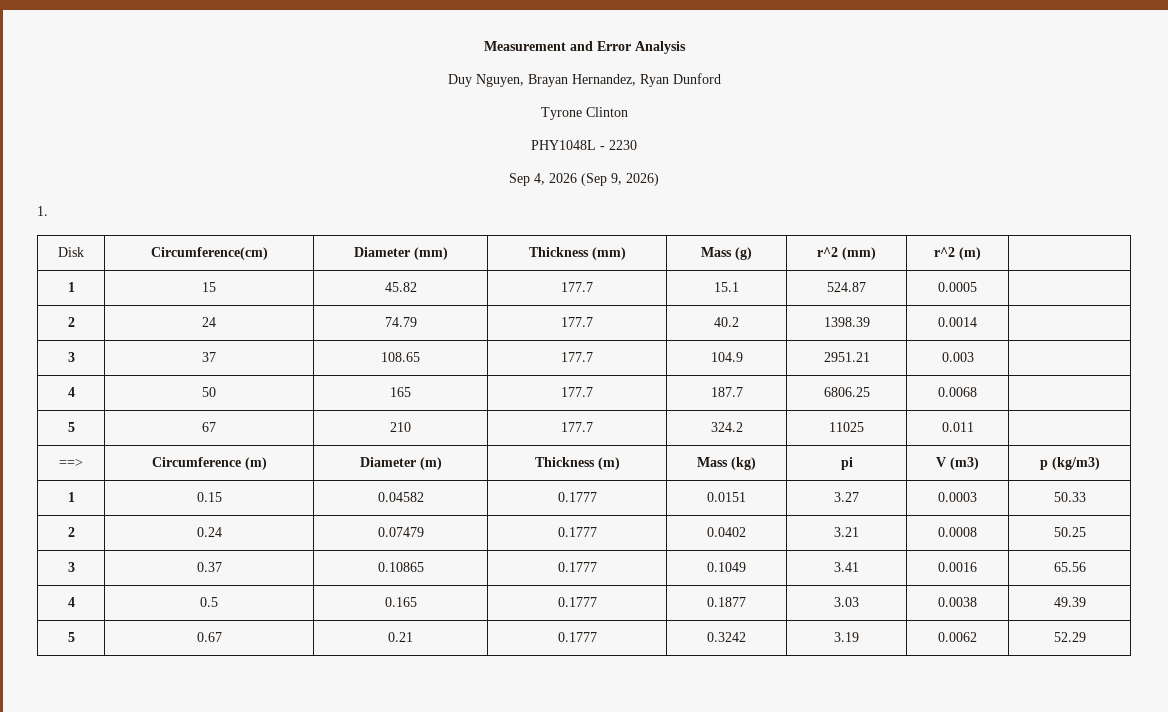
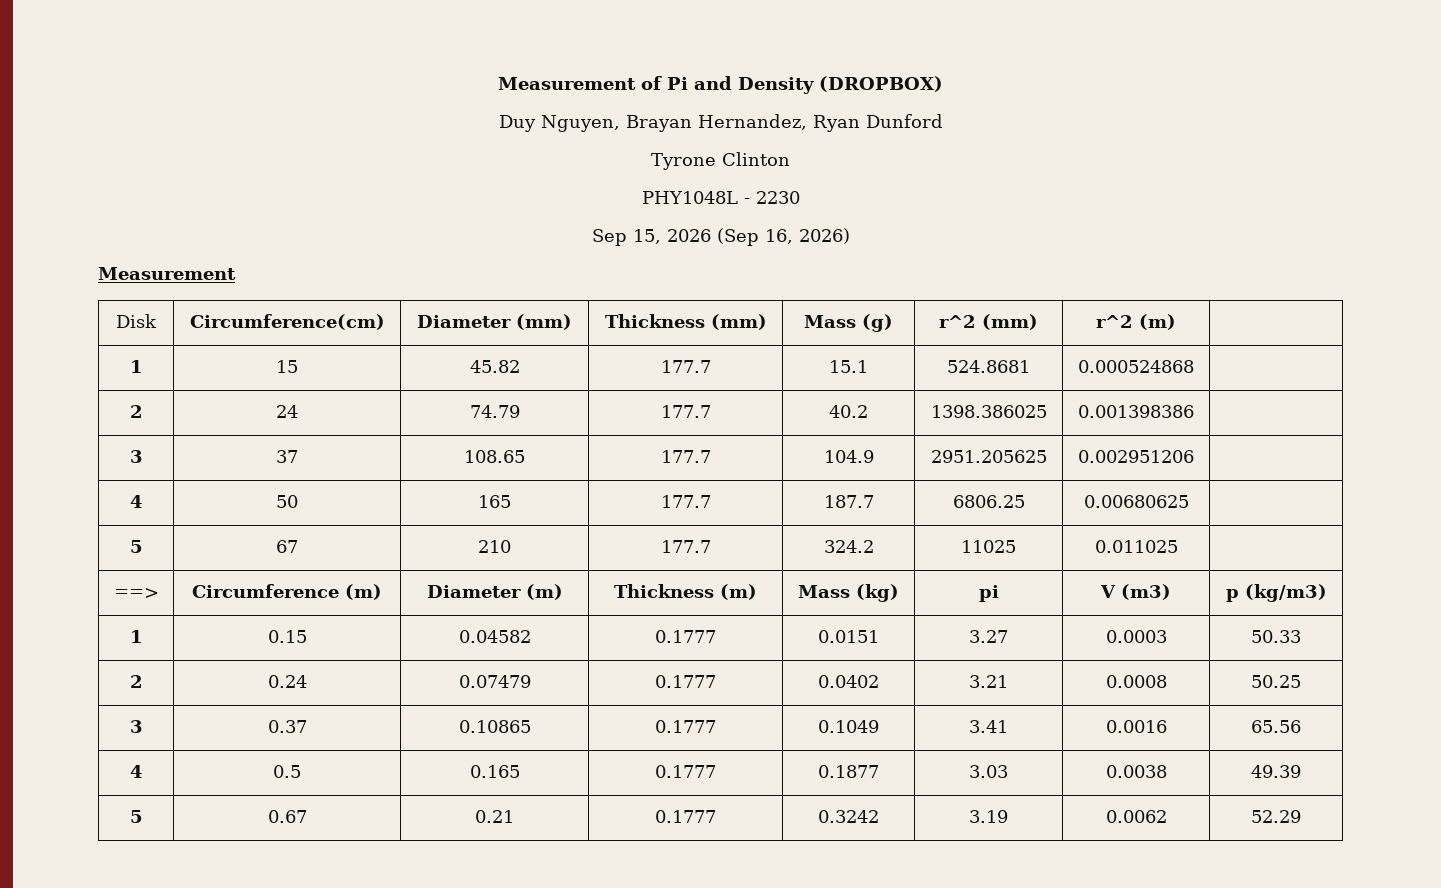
- Measurement and Error Analysis
+ Measurement of Pi and Density (DROPBOX)
- Sep 4, 2026 (Sep 9, 2026)
- 1.
+ Sep 15, 2026 (Sep 16, 2026)
+ Measurement
- 1 | 15 | 45.82 | 177.7 | 15.1 | 524.87 | 0.0005 |
+ 1 | 15 | 45.82 | 177.7 | 15.1 | 524.8681 | 0.000524868 |
- 2 | 24 | 74.79 | 177.7 | 40.2 | 1398.39 | 0.0014 |
+ 2 | 24 | 74.79 | 177.7 | 40.2 | 1398.386025 | 0.001398386 |
- 3 | 37 | 108.65 | 177.7 | 104.9 | 2951.21 | 0.003 |
+ 3 | 37 | 108.65 | 177.7 | 104.9 | 2951.205625 | 0.002951206 |
- 4 | 50 | 165 | 177.7 | 187.7 | 6806.25 | 0.0068 |
+ 4 | 50 | 165 | 177.7 | 187.7 | 6806.25 | 0.00680625 |
- 5 | 67 | 210 | 177.7 | 324.2 | 11025 | 0.011 |
+ 5 | 67 | 210 | 177.7 | 324.2 | 11025 | 0.011025 |

